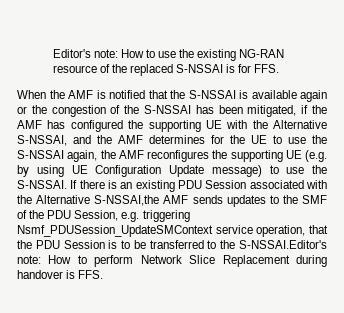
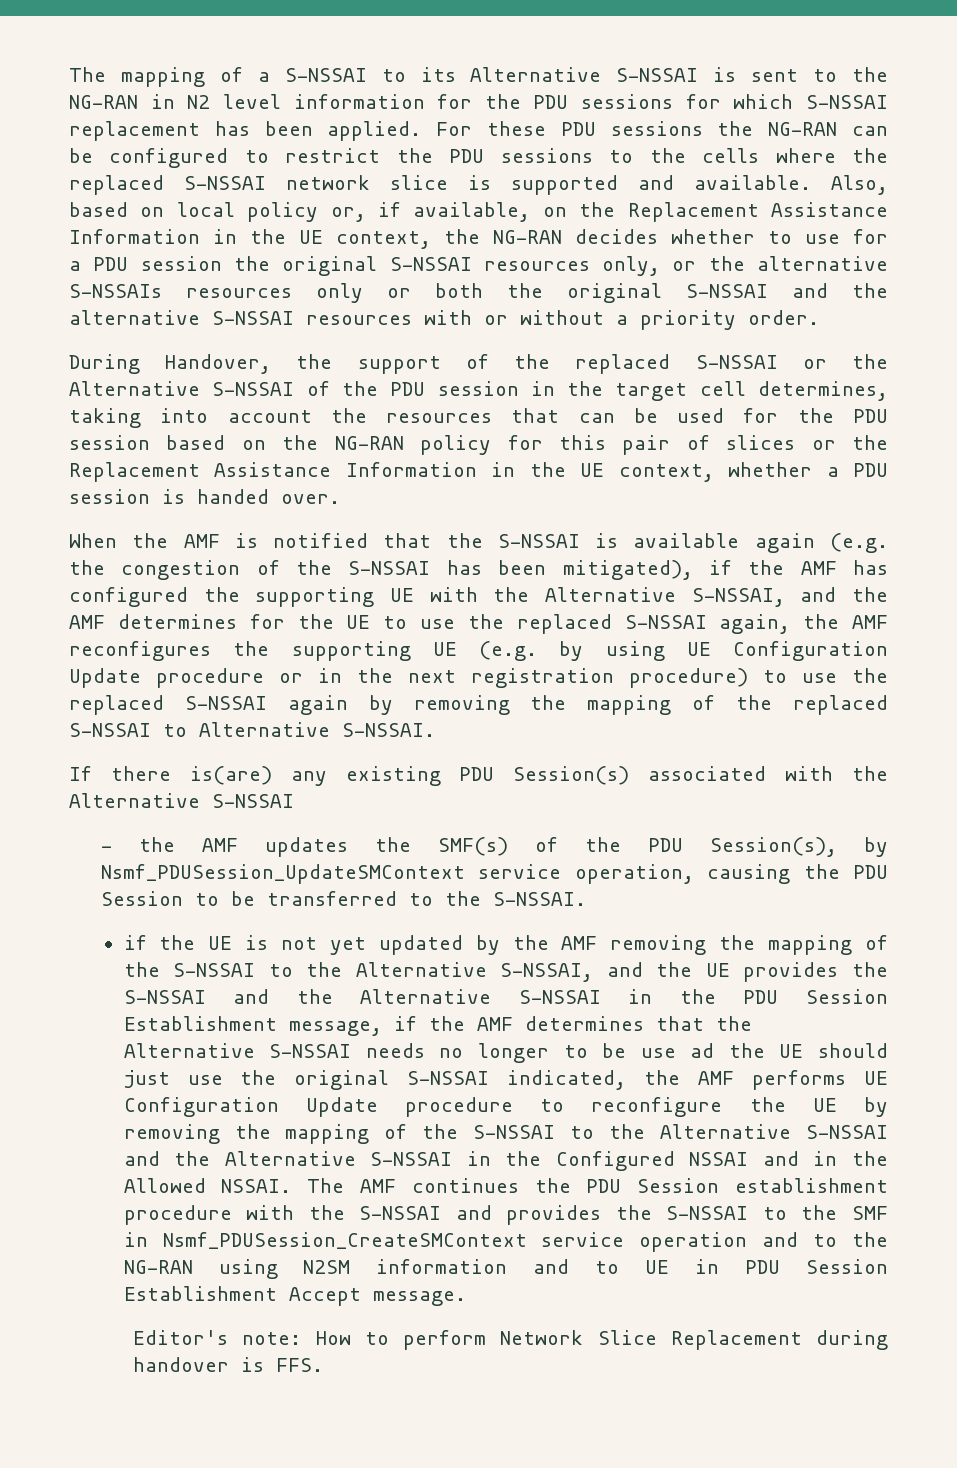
- Editor's note: How to use the existing NG-RAN resource of the replaced S-NSSAI is for FFS.
+ The mapping of a S-NSSAI to its Alternative S-NSSAI is sent to the NG-RAN in N2 level information for the PDU sessions for which S-NSSAI replacement has been applied. For these PDU sessions the NG-RAN can be configured to restrict the PDU sessions to the cells where the replaced S-NSSAI network slice is supported and available. Also, based on local policy or, if available, on the Replacement Assistance Information in the UE context, the NG-RAN decides whether to use for a PDU session the original S-NSSAI resources only, or the alternative S-NSSAIs resources only or both the original S-NSSAI and the alternative S-NSSAI resources with or without a priority order.
+ During Handover, the support of the replaced S-NSSAI or the Alternative S-NSSAI of the PDU session in the target cell determines, taking into account the resources that can be used for the PDU session based on the NG-RAN policy for this pair of slices or the Replacement Assistance Information in the UE context, whether a PDU session is handed over.
- When the AMF is notified that the S-NSSAI is available again or the congestion of the S-NSSAI has been mitigated, if the AMF has configured the supporting UE with the Alternative S-NSSAI, and the AMF determines for the UE to use the S-NSSAI again, the AMF reconfigures the supporting UE (e.g. by using UE Configuration Update message) to use the S-NSSAI. If there is an existing PDU Session associated with the Alternative S-NSSAI,the AMF sends updates to the SMF of the PDU Session, e.g. triggering Nsmf_PDUSession_UpdateSMContext service operation, that the PDU Session is to be transferred to the S-NSSAI.Editor's note:
+ When the AMF is notified that the S-NSSAI is available again (e.g. the congestion of the S-NSSAI has been mitigated), if the AMF has configured the supporting UE with the Alternative S-NSSAI, and the AMF determines for the UE to use the replaced S-NSSAI again, the AMF reconfigures the supporting UE (e.g. by using UE Configuration Update procedure or in the next registration procedure) to use the replaced S-NSSAI again by removing the mapping of the replaced S-NSSAI to Alternative S-NSSAI.
+ If there is(are) any existing PDU Session(s) associated with the Alternative S-NSSAI
+ - the AMF updates the SMF(s) of the PDU Session(s), by Nsmf_PDUSession_UpdateSMContext service operation, causing the PDU Session to be transferred to the S-NSSAI.
+ if the UE is not yet updated by the AMF removing the mapping of the S-NSSAI to the Alternative S-NSSAI, and the UE provides the S-NSSAI and the Alternative S-NSSAI in the PDU Session Establishment message, if the AMF determines that the Alternative S-NSSAI needs no longer to be use ad the UE should just use the original S-NSSAI indicated, the AMF performs UE Configuration Update procedure to reconfigure the UE by removing the mapping of the S-NSSAI to the Alternative S-NSSAI and the Alternative S-NSSAI in the Configured NSSAI and in the Allowed NSSAI. The AMF continues the PDU Session establishment procedure with the S-NSSAI and provides the S-NSSAI to the SMF in Nsmf_PDUSession_CreateSMContext service operation and to the NG-RAN using N2SM information and to UE in PDU Session Establishment Accept message.
+ Editor's note:

